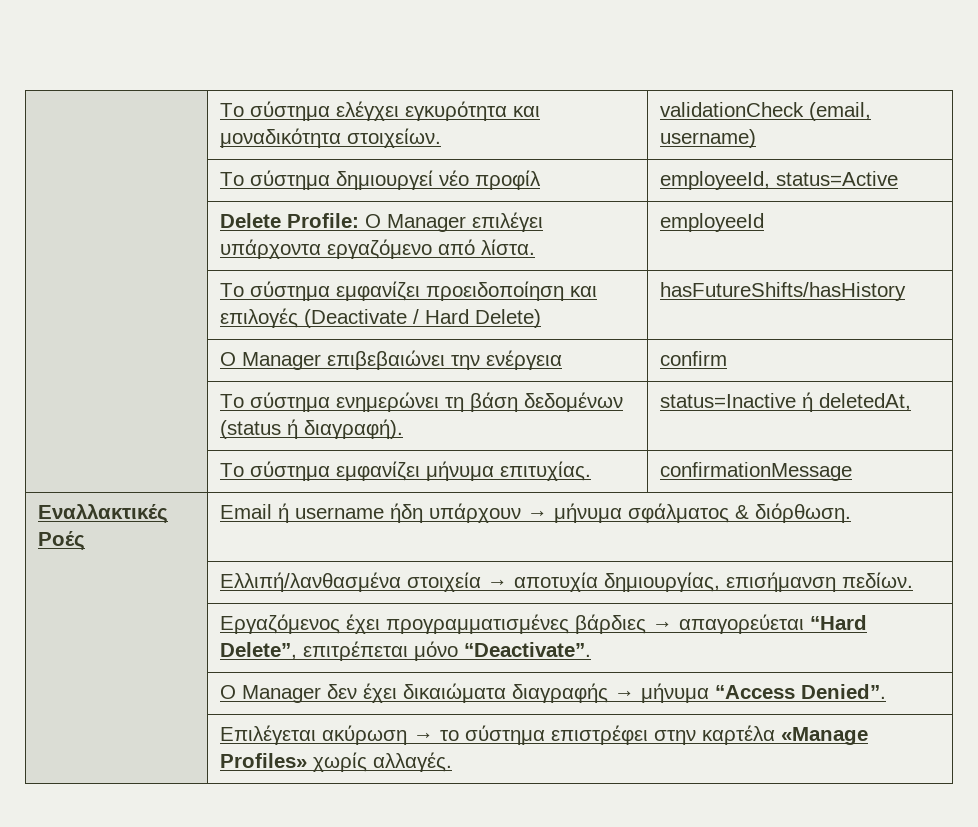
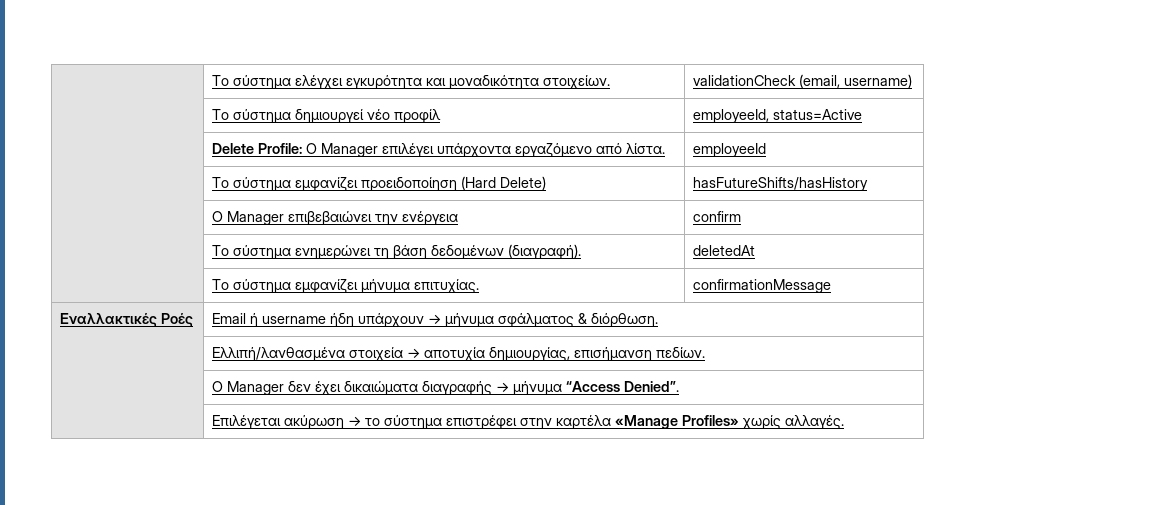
- | Το σύστημα εμφανίζει προειδοποίηση και επιλογές (Deactivate / Hard Delete) | hasFutureShifts/hasHistory
+ | Το σύστημα εμφανίζει προειδοποίηση (Hard Delete) | hasFutureShifts/hasHistory
- | Το σύστημα ενημερώνει τη βάση δεδομένων (status ή διαγραφή). | status=Inactive ή deletedAt,
+ | Το σύστημα ενημερώνει τη βάση δεδομένων (διαγραφή). | deletedAt
- | Εργαζόμενος έχει προγραμματισμένες βάρδιες → απαγορεύεται “Hard Delete”, επιτρέπεται μόνο “Deactivate”.

